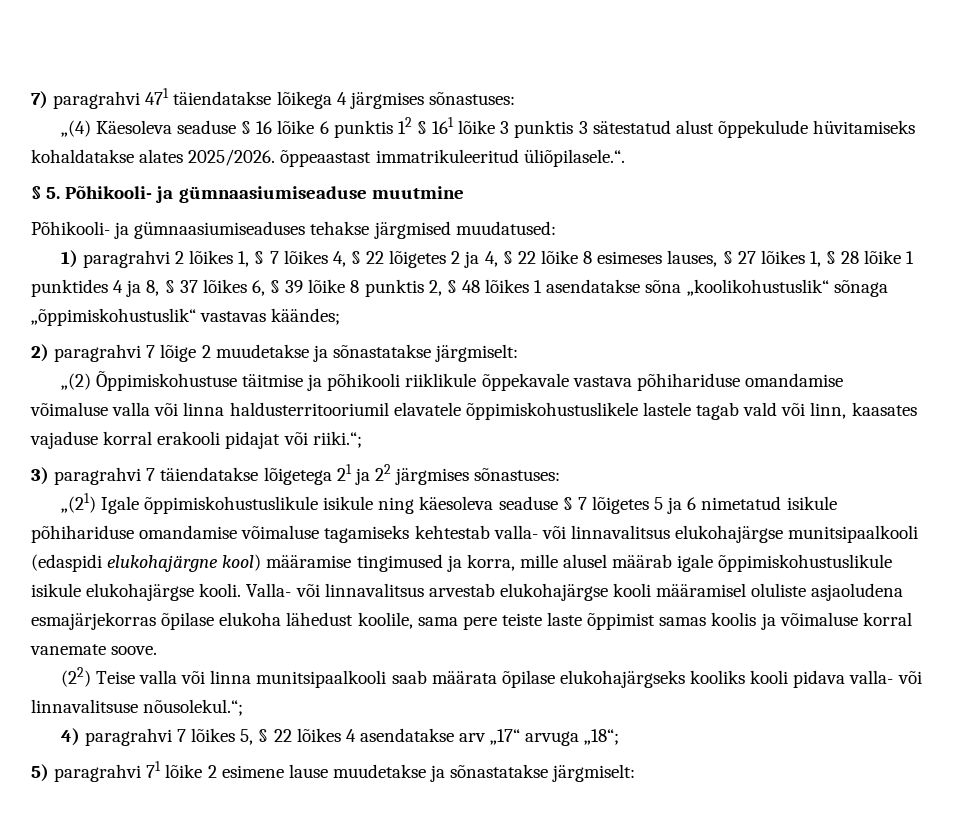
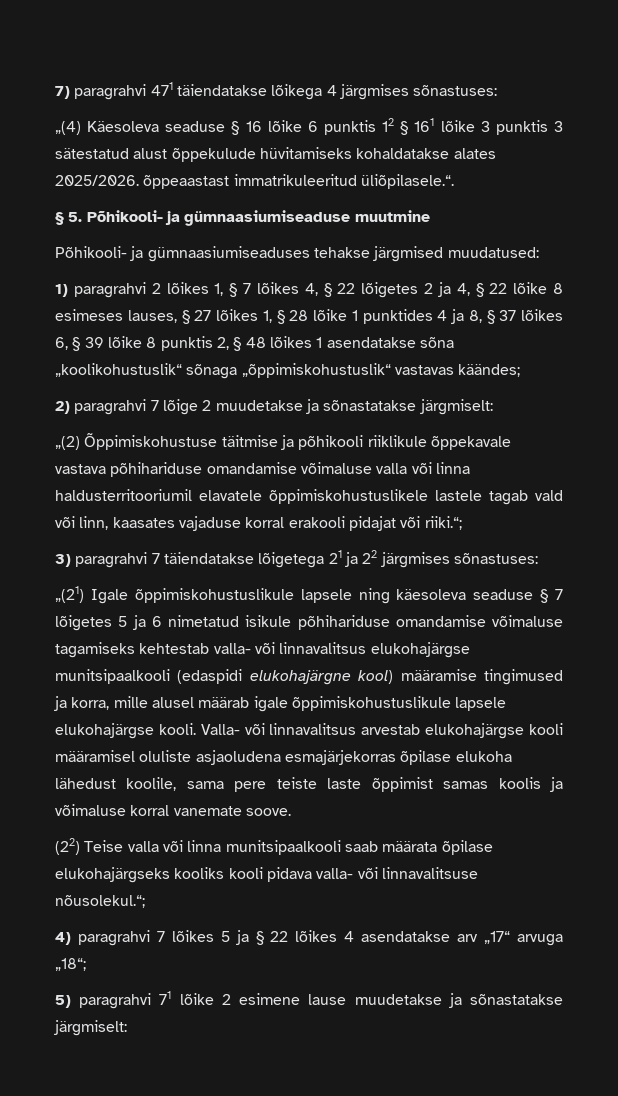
- „(21) Igale õppimiskohustuslikule isikule ning käesoleva seaduse § 7 lõigetes 5 ja 6 nimetatud isikule põhihariduse omandamise võimaluse tagamiseks kehtestab valla- või linnavalitsus elukohajärgse munitsipaalkooli (edaspidi elukohajärgne kool) määramise tingimused ja korra, mille alusel määrab igale õppimiskohustuslikule isikule elukohajärgse kooli.
+ „(21) Igale õppimiskohustuslikule lapsele ning käesoleva seaduse § 7 lõigetes 5 ja 6 nimetatud isikule põhihariduse omandamise võimaluse tagamiseks kehtestab valla- või linnavalitsus elukohajärgse munitsipaalkooli (edaspidi elukohajärgne kool) määramise tingimused ja korra, mille alusel määrab igale õppimiskohustuslikule lapsele elukohajärgse kooli.
- 4) paragrahvi 7 lõikes 5, § 22 lõikes 4 asendatakse arv „17“ arvuga „18“;
+ 4) paragrahvi 7 lõikes 5 ja § 22 lõikes 4 asendatakse arv „17“ arvuga „18“;

